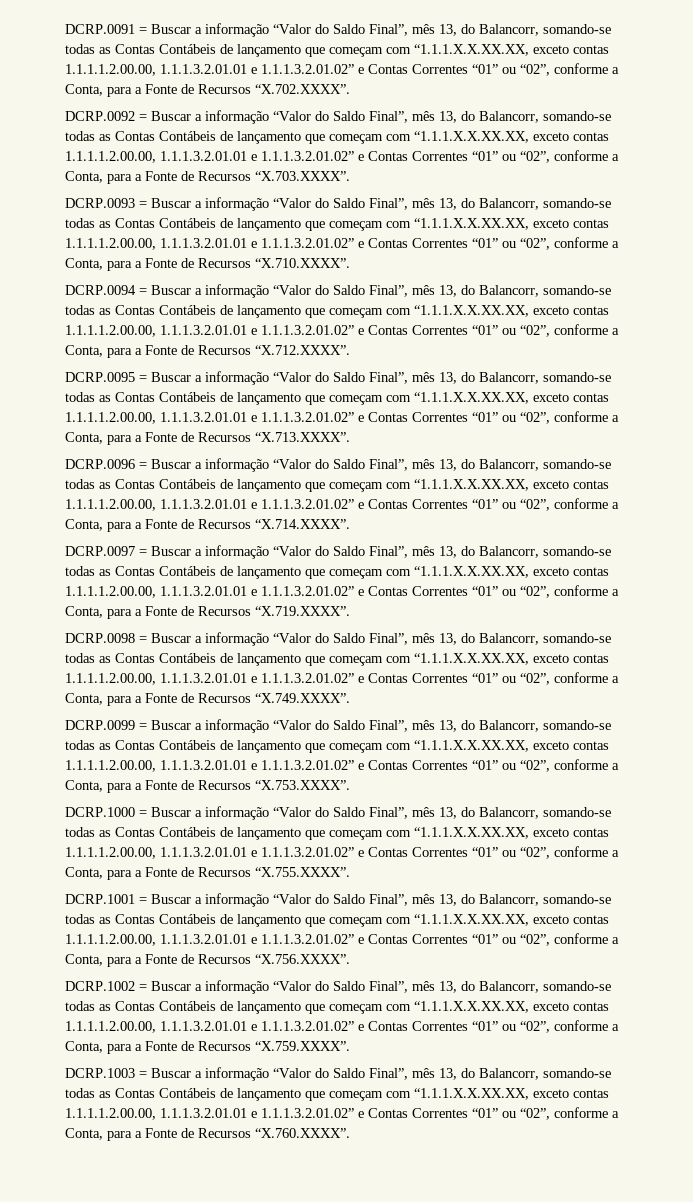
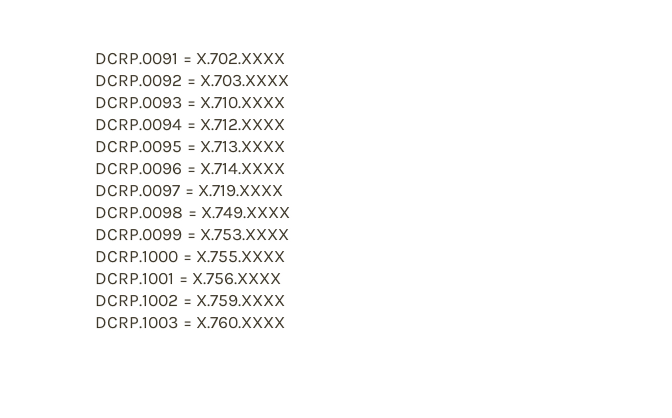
- DCRP.0091 = Buscar a informação “Valor do Saldo Final”, mês 13, do Balancorr, somando-se todas as Contas Contábeis de lançamento que começam com “1.1.1.X.X.XX.XX, exceto contas 1.1.1.1.2.00.00, 1.1.1.3.2.01.01 e 1.1.1.3.2.01.02” e Contas Correntes “01” ou “02”, conforme a Conta, para a Fonte de Recursos “X.702.XXXX”.
- DCRP.0092 = Buscar a informação “Valor do Saldo Final”, mês 13, do Balancorr, somando-se todas as Contas Contábeis de lançamento que começam com “1.1.1.X.X.XX.XX, exceto contas 1.1.1.1.2.00.00, 1.1.1.3.2.01.01 e 1.1.1.3.2.01.02” e Contas Correntes “01” ou “02”, conforme a Conta, para a Fonte de Recursos “X.703.XXXX”.
- DCRP.0093 = Buscar a informação “Valor do Saldo Final”, mês 13, do Balancorr, somando-se todas as Contas Contábeis de lançamento que começam com “1.1.1.X.X.XX.XX, exceto contas 1.1.1.1.2.00.00, 1.1.1.3.2.01.01 e 1.1.1.3.2.01.02” e Contas Correntes “01” ou “02”, conforme a Conta, para a Fonte de Recursos “X.710.XXXX”.
- DCRP.0094 = Buscar a informação “Valor do Saldo Final”, mês 13, do Balancorr, somando-se todas as Contas Contábeis de lançamento que começam com “1.1.1.X.X.XX.XX, exceto contas 1.1.1.1.2.00.00, 1.1.1.3.2.01.01 e 1.1.1.3.2.01.02” e Contas Correntes “01” ou “02”, conforme a Conta, para a Fonte de Recursos “X.712.XXXX”.
- DCRP.0095 = Buscar a informação “Valor do Saldo Final”, mês 13, do Balancorr, somando-se todas as Contas Contábeis de lançamento que começam com “1.1.1.X.X.XX.XX, exceto contas 1.1.1.1.2.00.00, 1.1.1.3.2.01.01 e 1.1.1.3.2.01.02” e Contas Correntes “01” ou “02”, conforme a Conta, para a Fonte de Recursos “X.713.XXXX”.
- DCRP.0096 = Buscar a informação “Valor do Saldo Final”, mês 13, do Balancorr, somando-se todas as Contas Contábeis de lançamento que começam com “1.1.1.X.X.XX.XX, exceto contas 1.1.1.1.2.00.00, 1.1.1.3.2.01.01 e 1.1.1.3.2.01.02” e Contas Correntes “01” ou “02”, conforme a Conta, para a Fonte de Recursos “X.714.XXXX”.
- DCRP.0097 = Buscar a informação “Valor do Saldo Final”, mês 13, do Balancorr, somando-se todas as Contas Contábeis de lançamento que começam com “1.1.1.X.X.XX.XX, exceto contas 1.1.1.1.2.00.00, 1.1.1.3.2.01.01 e 1.1.1.3.2.01.02” e Contas Correntes “01” ou “02”, conforme a Conta, para a Fonte de Recursos “X.719.XXXX”.
- DCRP.0098 = Buscar a informação “Valor do Saldo Final”, mês 13, do Balancorr, somando-se todas as Contas Contábeis de lançamento que começam com “1.1.1.X.X.XX.XX, exceto contas 1.1.1.1.2.00.00, 1.1.1.3.2.01.01 e 1.1.1.3.2.01.02” e Contas Correntes “01” ou “02”, conforme a Conta, para a Fonte de Recursos “X.749.XXXX”.
- DCRP.0099 = Buscar a informação “Valor do Saldo Final”, mês 13, do Balancorr, somando-se todas as Contas Contábeis de lançamento que começam com “1.1.1.X.X.XX.XX, exceto contas 1.1.1.1.2.00.00, 1.1.1.3.2.01.01 e 1.1.1.3.2.01.02” e Contas Correntes “01” ou “02”, conforme a Conta, para a Fonte de Recursos “X.753.XXXX”.
- DCRP.1000 = Buscar a informação “Valor do Saldo Final”, mês 13, do Balancorr, somando-se todas as Contas Contábeis de lançamento que começam com “1.1.1.X.X.XX.XX, exceto contas 1.1.1.1.2.00.00, 1.1.1.3.2.01.01 e 1.1.1.3.2.01.02” e Contas Correntes “01” ou “02”, conforme a Conta, para a Fonte de Recursos “X.755.XXXX”.
- DCRP.1001 = Buscar a informação “Valor do Saldo Final”, mês 13, do Balancorr, somando-se todas as Contas Contábeis de lançamento que começam com “1.1.1.X.X.XX.XX, exceto contas 1.1.1.1.2.00.00, 1.1.1.3.2.01.01 e 1.1.1.3.2.01.02” e Contas Correntes “01” ou “02”, conforme a Conta, para a Fonte de Recursos “X.756.XXXX”.
- DCRP.1002 = Buscar a informação “Valor do Saldo Final”, mês 13, do Balancorr, somando-se todas as Contas Contábeis de lançamento que começam com “1.1.1.X.X.XX.XX, exceto contas 1.1.1.1.2.00.00, 1.1.1.3.2.01.01 e 1.1.1.3.2.01.02” e Contas Correntes “01” ou “02”, conforme a Conta, para a Fonte de Recursos “X.759.XXXX”.
- DCRP.1003 = Buscar a informação “Valor do Saldo Final”, mês 13, do Balancorr, somando-se todas as Contas Contábeis de lançamento que começam com “1.1.1.X.X.XX.XX, exceto contas 1.1.1.1.2.00.00, 1.1.1.3.2.01.01 e 1.1.1.3.2.01.02” e Contas Correntes “01” ou “02”, conforme a Conta, para a Fonte de Recursos “X.760.XXXX”.
+ DCRP.0091 = X.702.XXXX
+ DCRP.0092 = X.703.XXXX
+ DCRP.0093 = X.710.XXXX
+ DCRP.0094 = X.712.XXXX
+ DCRP.0095 = X.713.XXXX
+ DCRP.0096 = X.714.XXXX
+ DCRP.0097 = X.719.XXXX
+ DCRP.0098 = X.749.XXXX
+ DCRP.0099 = X.753.XXXX
+ DCRP.1000 = X.755.XXXX
+ DCRP.1001 = X.756.XXXX
+ DCRP.1002 = X.759.XXXX
+ DCRP.1003 = X.760.XXXX

